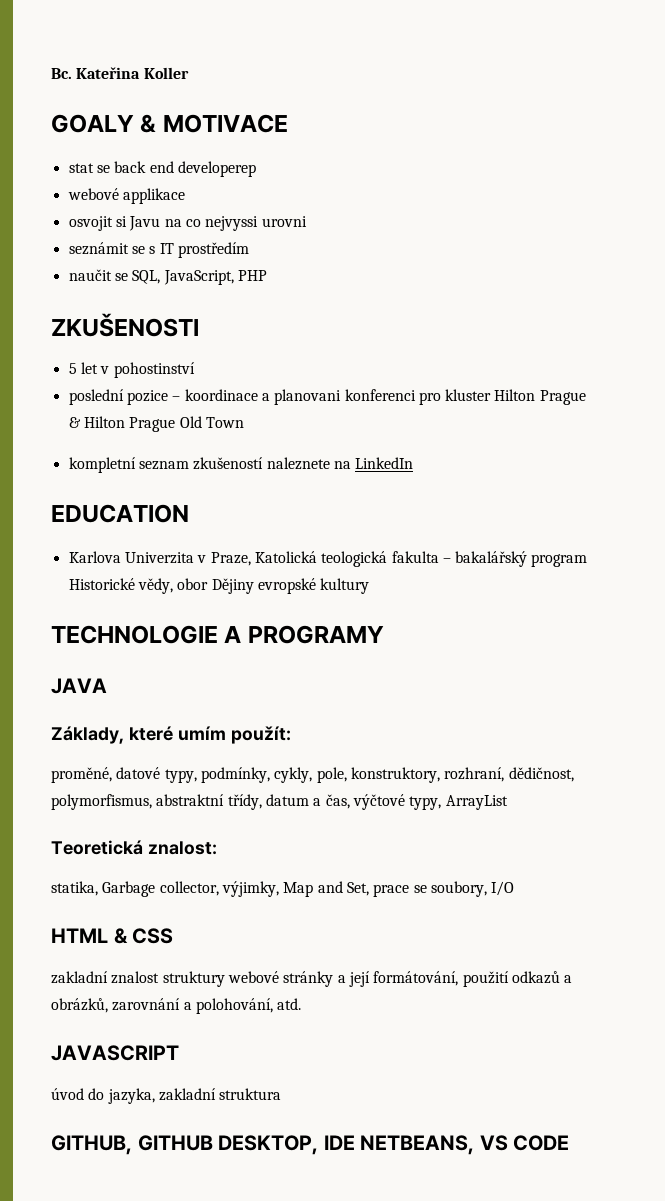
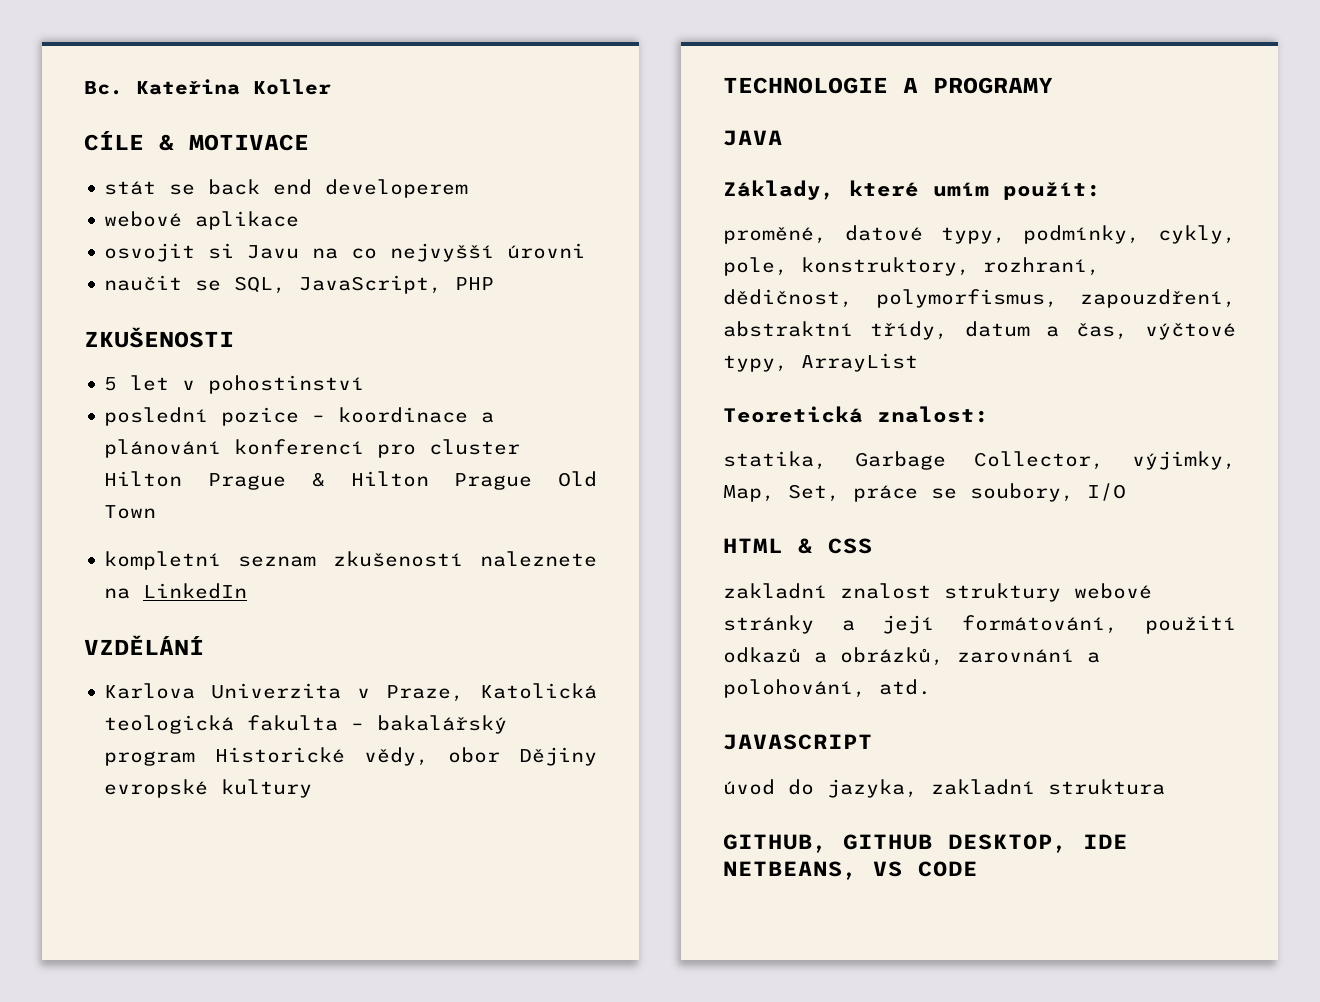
- GOALY & MOTIVACE
+ CÍLE & MOTIVACE
- stat se back end developerep
- webové applikace
+ stát se back end developerem
+ webové aplikace
- osvojit si Javu na co nejvyssi urovni
- seznámit se s IT prostředím
+ osvojit si Javu na co nejvyšší úrovni
- poslední pozice – koordinace a planovani konferenci pro kluster Hilton Prague & Hilton Prague Old Town
+ poslední pozice – koordinace a plánování konferencí pro cluster Hilton Prague & Hilton Prague Old Town
- EDUCATION
+ VZDĚLÁNÍ
- proměné, datové typy, podmínky, cykly, pole, konstruktory, rozhraní, dědičnost, polymorfismus, abstraktní třídy, datum a čas, výčtové typy, ArrayList
+ proměné, datové typy, podmínky, cykly, pole, konstruktory, rozhraní, dědičnost, polymorfismus, zapouzdření, abstraktní třídy, datum a čas, výčtové typy, ArrayList
- statika, Garbage collector, výjimky, Map and Set, prace se soubory, I/O
+ statika, Garbage Collector, výjimky, Map, Set, práce se soubory, I/O

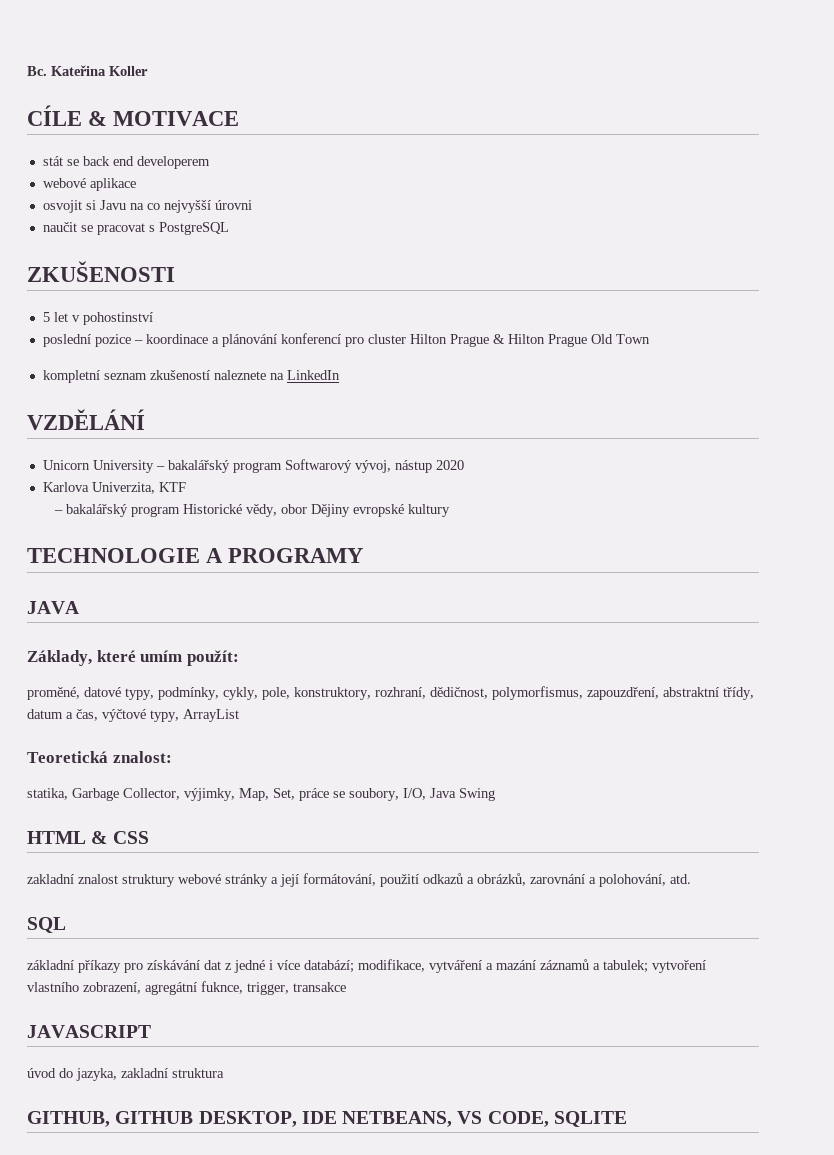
- naučit se SQL, JavaScript, PHP
+ naučit se pracovat s PostgreSQL
- Karlova Univerzita v Praze, Katolická teologická fakulta – bakalářský program Historické vědy, obor Dějiny evropské kultury
+ Unicorn University – bakalářský program Softwarový vývoj, nástup 2020
+ Karlova Univerzita, KTF
+ – bakalářský program Historické vědy, obor Dějiny evropské kultury
- statika, Garbage Collector, výjimky, Map, Set, práce se soubory, I/O
+ statika, Garbage Collector, výjimky, Map, Set, práce se soubory, I/O, Java Swing
+ SQL
+ základní příkazy pro získávání dat z jedné i více databází; modifikace, vytváření a mazání záznamů a tabulek; vytvoření vlastního zobrazení, agregátní fuknce, trigger, transakce
- GITHUB, GITHUB DESKTOP, IDE NETBEANS, VS CODE
+ GITHUB, GITHUB DESKTOP, IDE NETBEANS, VS CODE, SQLITE

